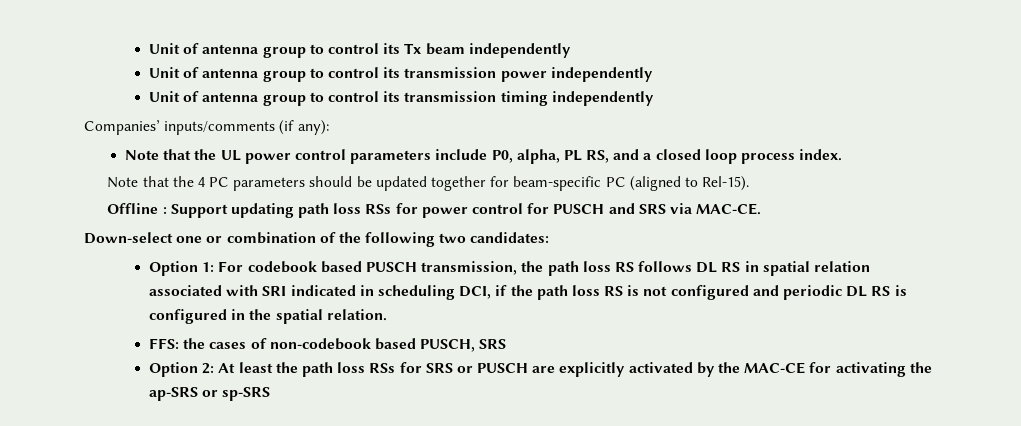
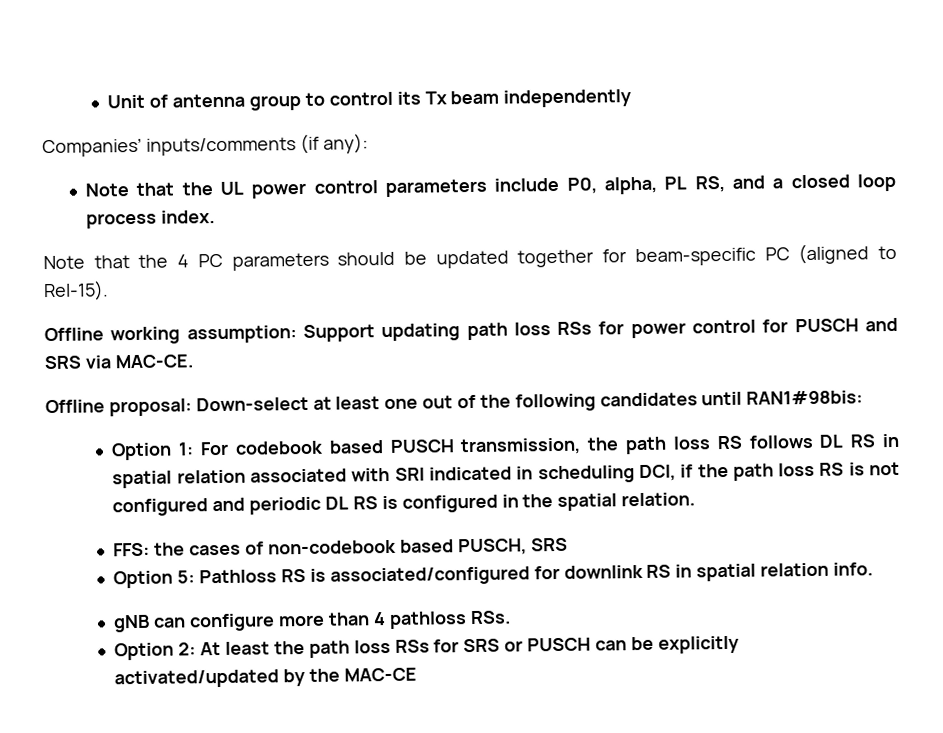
- Unit of antenna group to control its transmission power independently
- Unit of antenna group to control its transmission timing independently
- Offline : Support updating path loss RSs for power control for PUSCH and SRS via MAC-CE.
+ Offline working assumption: Support updating path loss RSs for power control for PUSCH and SRS via MAC-CE.
- Down-select one or combination of the following two candidates:
+ Offline proposal: Down-select at least one out of the following candidates until RAN1#98bis:
+ Option 5: Pathloss RS is associated/configured for downlink RS in spatial relation info.
+ gNB can configure more than 4 pathloss RSs.
- Option 2: At least the path loss RSs for SRS or PUSCH are explicitly activated by the MAC-CE for activating the ap-SRS or sp-SRS
+ Option 2: At least the path loss RSs for SRS or PUSCH can be explicitly activated/updated by the MAC-CE

